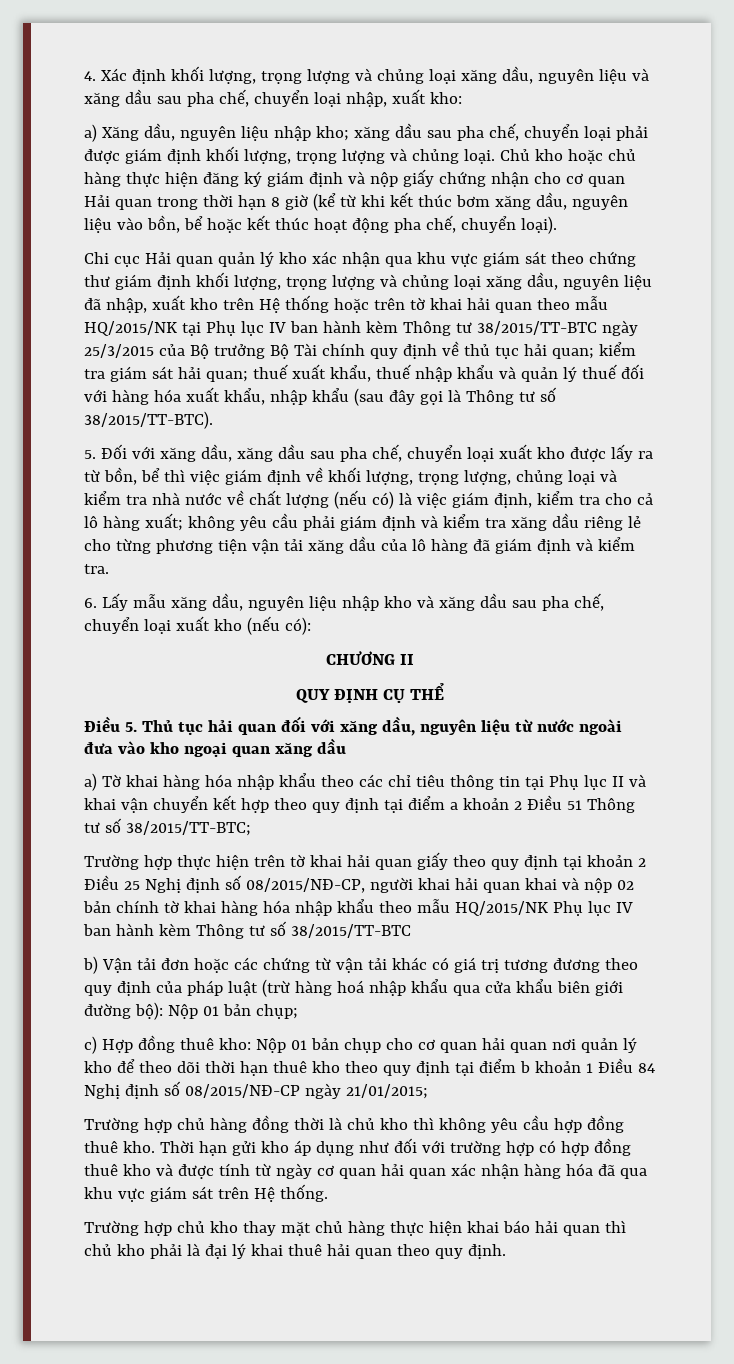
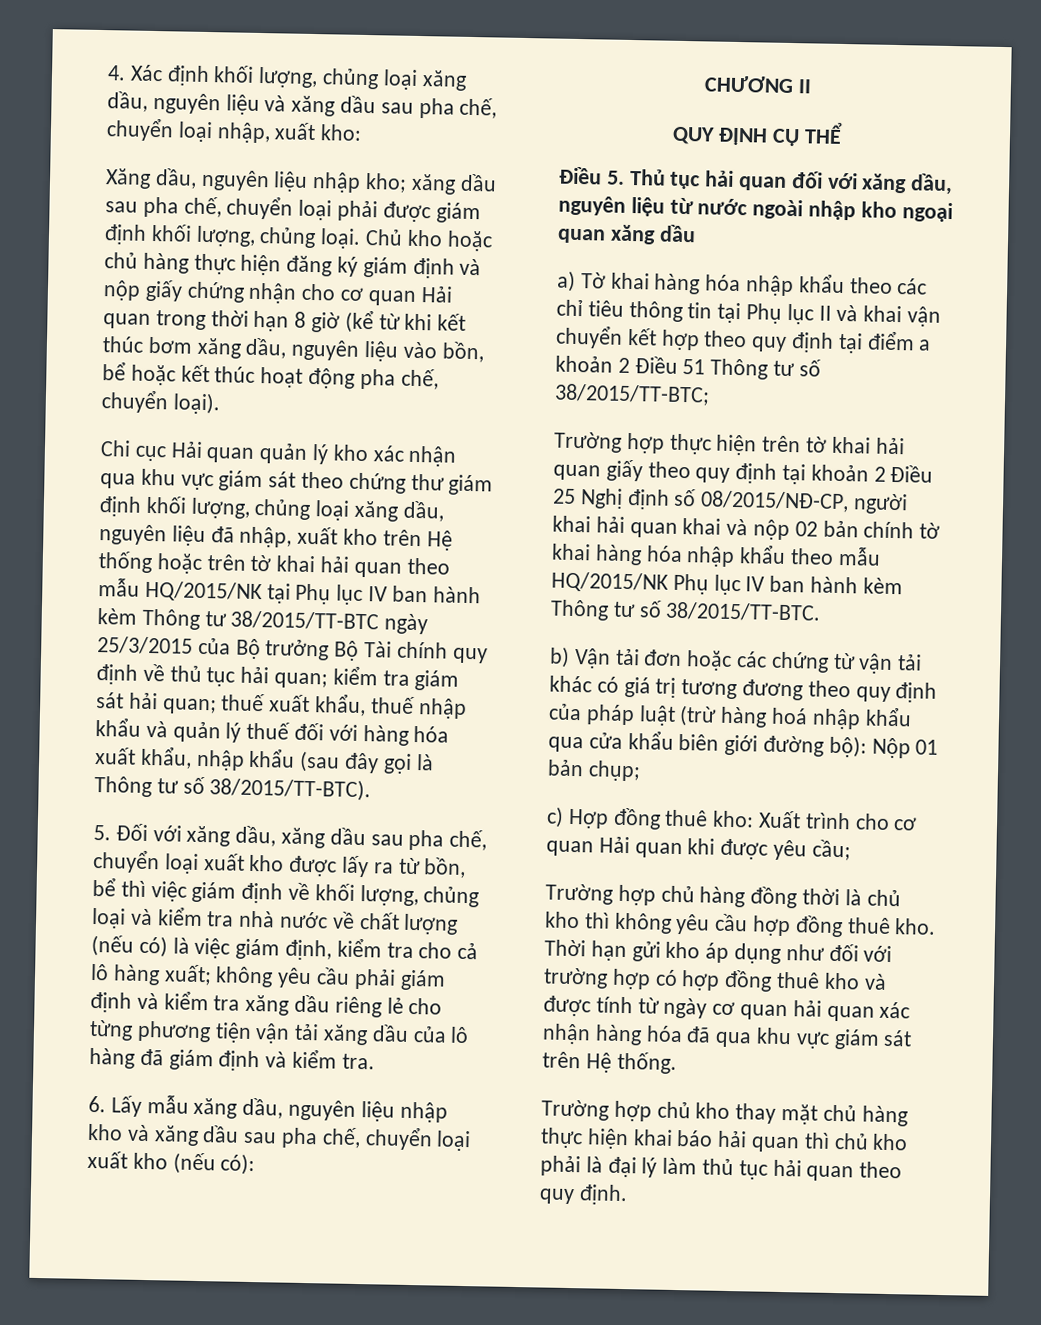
- 4. Xác định khối lượng, trọng lượng và chủng loại xăng dầu, nguyên liệu và xăng dầu sau pha chế, chuyển loại nhập, xuất kho:
+ 4. Xác định khối lượng, chủng loại xăng dầu, nguyên liệu và xăng dầu sau pha chế, chuyển loại nhập, xuất kho:
- a) Xăng dầu, nguyên liệu nhập kho; xăng dầu sau pha chế, chuyển loại phải được giám định khối lượng, trọng lượng và chủng loại.
+ Xăng dầu, nguyên liệu nhập kho; xăng dầu sau pha chế, chuyển loại phải được giám định khối lượng, chủng loại.
- Chi cục Hải quan quản lý kho xác nhận qua khu vực giám sát theo chứng thư giám định khối lượng, trọng lượng và chủng loại xăng dầu, nguyên liệu đã nhập, xuất kho trên Hệ thống hoặc trên tờ khai hải quan theo mẫu HQ/2015/NK tại Phụ lục IV ban hành kèm Thông tư 38/2015/TT-BTC ngày 25/3/2015 của Bộ trưởng Bộ Tài chính quy định về thủ tục hải quan;
+ Chi cục Hải quan quản lý kho xác nhận qua khu vực giám sát theo chứng thư giám định khối lượng, chủng loại xăng dầu, nguyên liệu đã nhập, xuất kho trên Hệ thống hoặc trên tờ khai hải quan theo mẫu HQ/2015/NK tại Phụ lục IV ban hành kèm Thông tư 38/2015/TT-BTC ngày 25/3/2015 của Bộ trưởng Bộ Tài chính quy định về thủ tục hải quan;
- 5. Đối với xăng dầu, xăng dầu sau pha chế, chuyển loại xuất kho được lấy ra từ bồn, bể thì việc giám định về khối lượng, trọng lượng, chủng loại và kiểm tra nhà nước về chất lượng (nếu có) là việc giám định, kiểm tra cho cả lô hàng xuất;
+ 5. Đối với xăng dầu, xăng dầu sau pha chế, chuyển loại xuất kho được lấy ra từ bồn, bể thì việc giám định về khối lượng, chủng loại và kiểm tra nhà nước về chất lượng (nếu có) là việc giám định, kiểm tra cho cả lô hàng xuất;
- Điều 5. Thủ tục hải quan đối với xăng dầu, nguyên liệu từ nước ngoài đưa vào kho ngoại quan xăng dầu
+ Điều 5. Thủ tục hải quan đối với xăng dầu, nguyên liệu từ nước ngoài nhập kho ngoại quan xăng dầu
- Trường hợp thực hiện trên tờ khai hải quan giấy theo quy định tại khoản 2 Điều 25 Nghị định số 08/2015/NĐ-CP, người khai hải quan khai và nộp 02 bản chính tờ khai hàng hóa nhập khẩu theo mẫu HQ/2015/NK Phụ lục IV ban hành kèm Thông tư số 38/2015/TT-BTC
+ Trường hợp thực hiện trên tờ khai hải quan giấy theo quy định tại khoản 2 Điều 25 Nghị định số 08/2015/NĐ-CP, người khai hải quan khai và nộp 02 bản chính tờ khai hàng hóa nhập khẩu theo mẫu HQ/2015/NK Phụ lục IV ban hành kèm Thông tư số 38/2015/TT-BTC.
- c) Hợp đồng thuê kho: Nộp 01 bản chụp cho cơ quan hải quan nơi quản lý kho để theo dõi thời hạn thuê kho theo quy định tại điểm b khoản 1 Điều 84 Nghị định số 08/2015/NĐ-CP ngày 21/01/2015;
+ c) Hợp đồng thuê kho: Xuất trình cho cơ quan Hải quan khi được yêu cầu;
- Trường hợp chủ kho thay mặt chủ hàng thực hiện khai báo hải quan thì chủ kho phải là đại lý khai thuê hải quan theo quy định.
+ Trường hợp chủ kho thay mặt chủ hàng thực hiện khai báo hải quan thì chủ kho phải là đại lý làm thủ tục hải quan theo quy định.

